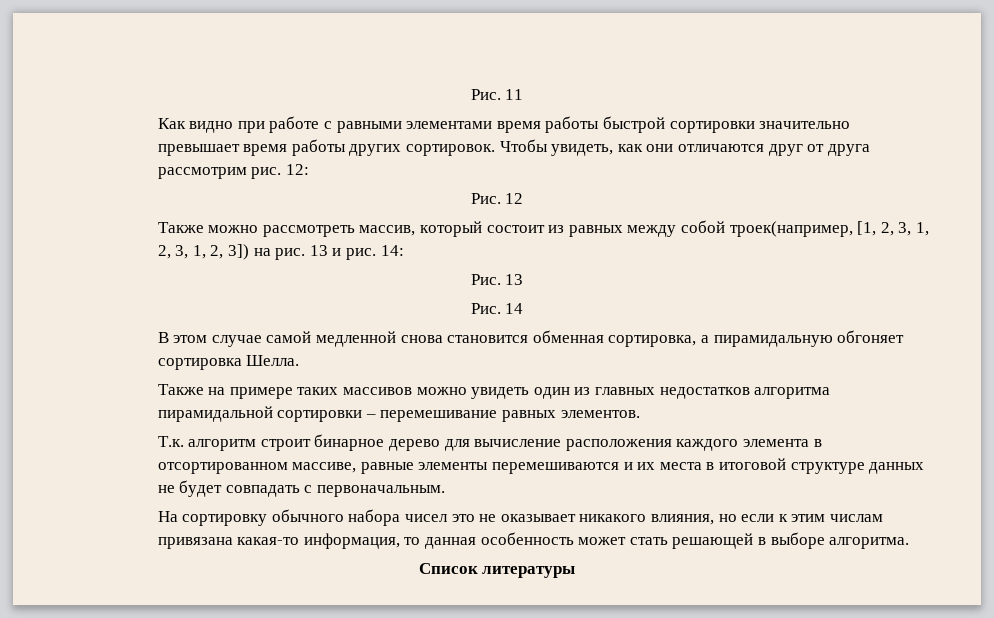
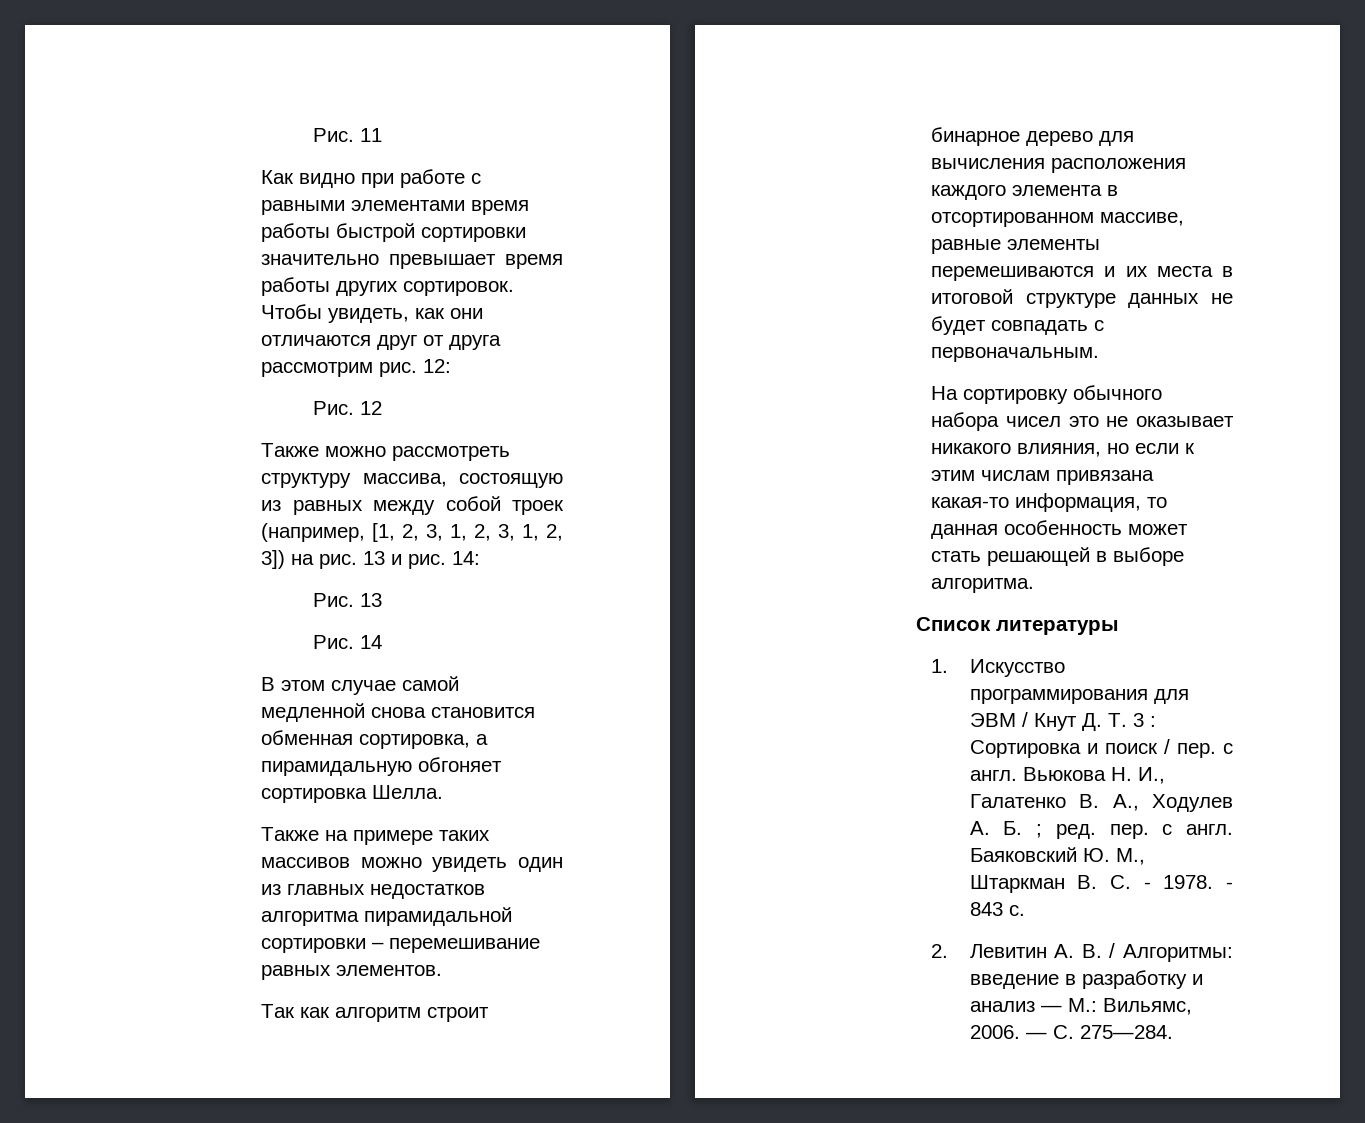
- Также можно рассмотреть массив, который состоит из равных между собой троек(например, [1, 2, 3, 1, 2, 3, 1, 2, 3]) на рис.
+ Также можно рассмотреть структуру массива, состоящую из равных между собой троек (например, [1, 2, 3, 1, 2, 3, 1, 2, 3]) на рис.
- Т.к. алгоритм строит бинарное дерево для вычисление расположения каждого элемента в отсортированном массиве, равные элементы перемешиваются и их места в итоговой структуре данных не будет совпадать с первоначальным.
+ Так как алгоритм строит бинарное дерево для вычисления расположения каждого элемента в отсортированном массиве, равные элементы перемешиваются и их места в итоговой структуре данных не будет совпадать с первоначальным.
+ 1. Искусство программирования для ЭВМ / Кнут Д. Т. 3 : Сортировка и поиск / пер. с англ. Вьюкова Н. И., Галатенко В. А., Ходулев А. Б. ; ред. пер. с англ. Баяковский Ю. М., Штаркман В. С. - 1978. - 843 с.
+ 2. Левитин А. В. / Алгоритмы: введение в разработку и анализ — М.: Вильямс, 2006. — С. 275—284.

